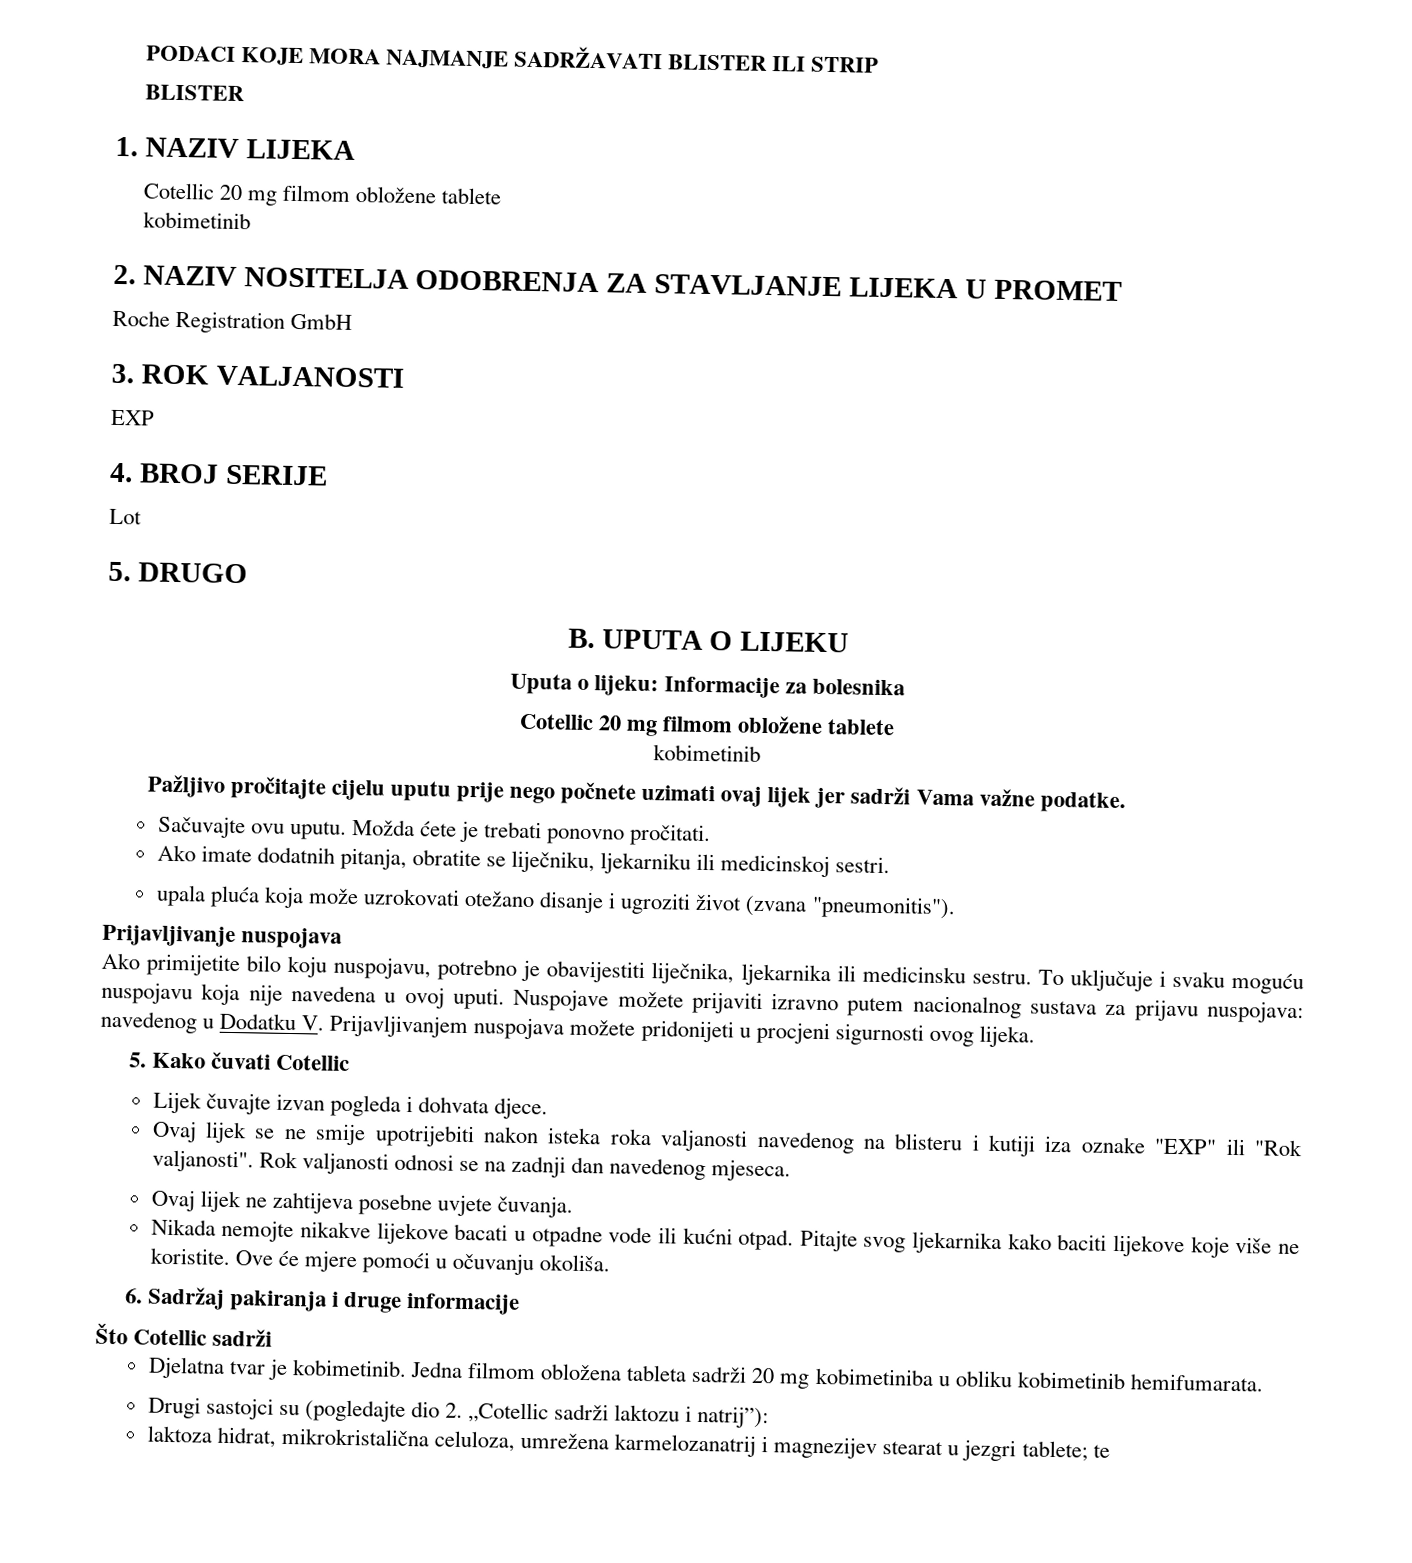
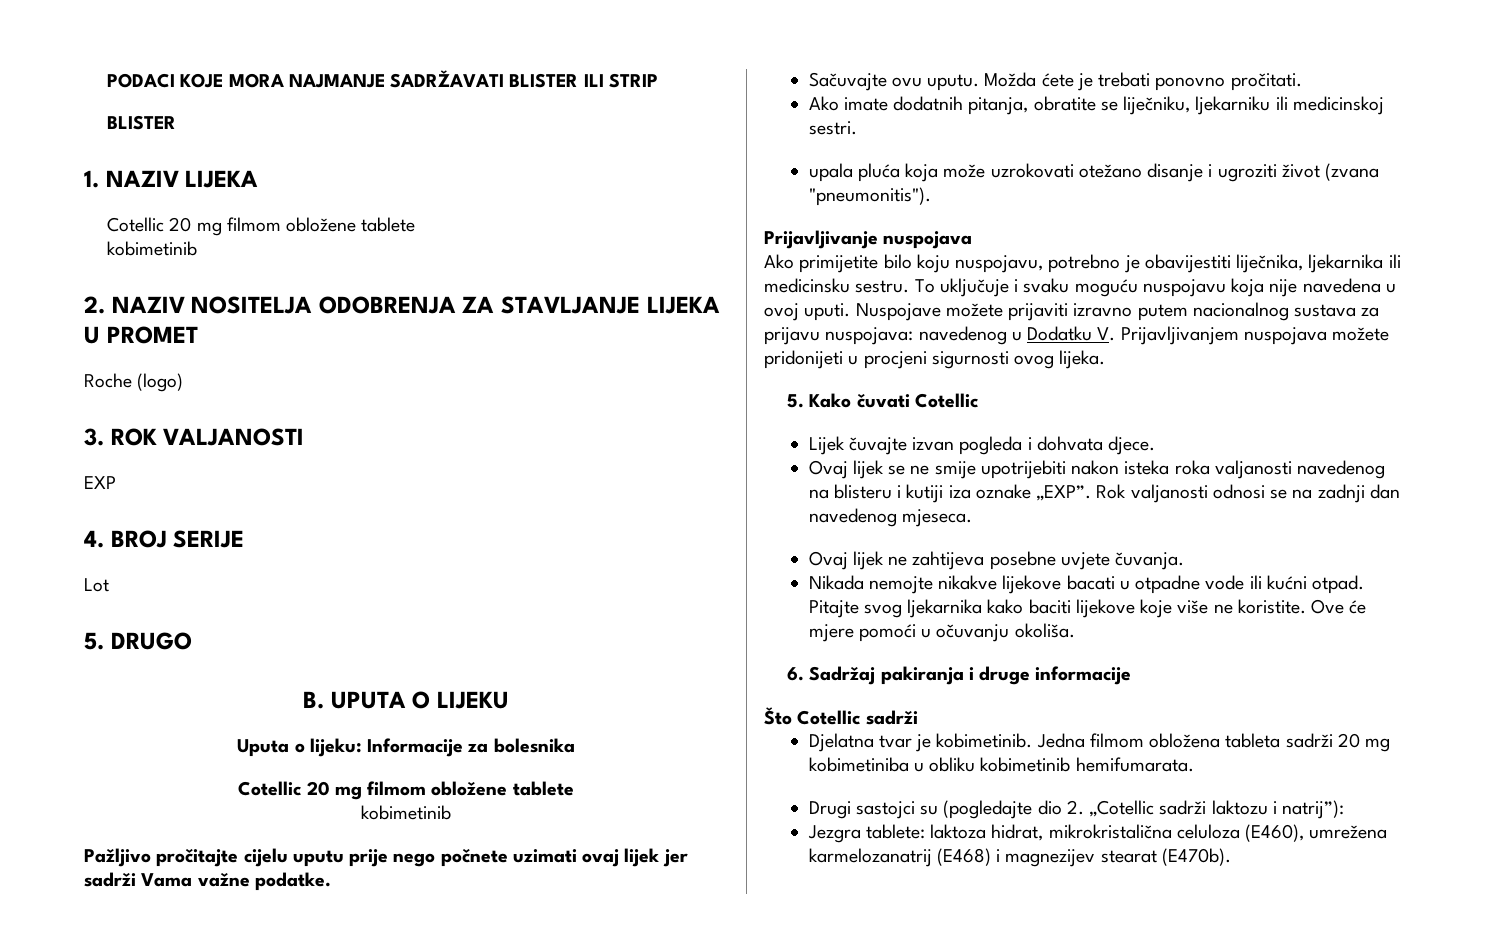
- Roche Registration GmbH
+ Roche (logo)
- Ovaj lijek se ne smije upotrijebiti nakon isteka roka valjanosti navedenog na blisteru i kutiji iza oznake "EXP" ili "Rok valjanosti".
+ Ovaj lijek se ne smije upotrijebiti nakon isteka roka valjanosti navedenog na blisteru i kutiji iza oznake „EXP”.
- laktoza hidrat, mikrokristalična celuloza, umrežena karmelozanatrij i magnezijev stearat u jezgri tablete; te
+ Jezgra tablete: laktoza hidrat, mikrokristalična celuloza (E460), umrežena karmelozanatrij (E468) i magnezijev stearat (E470b).

